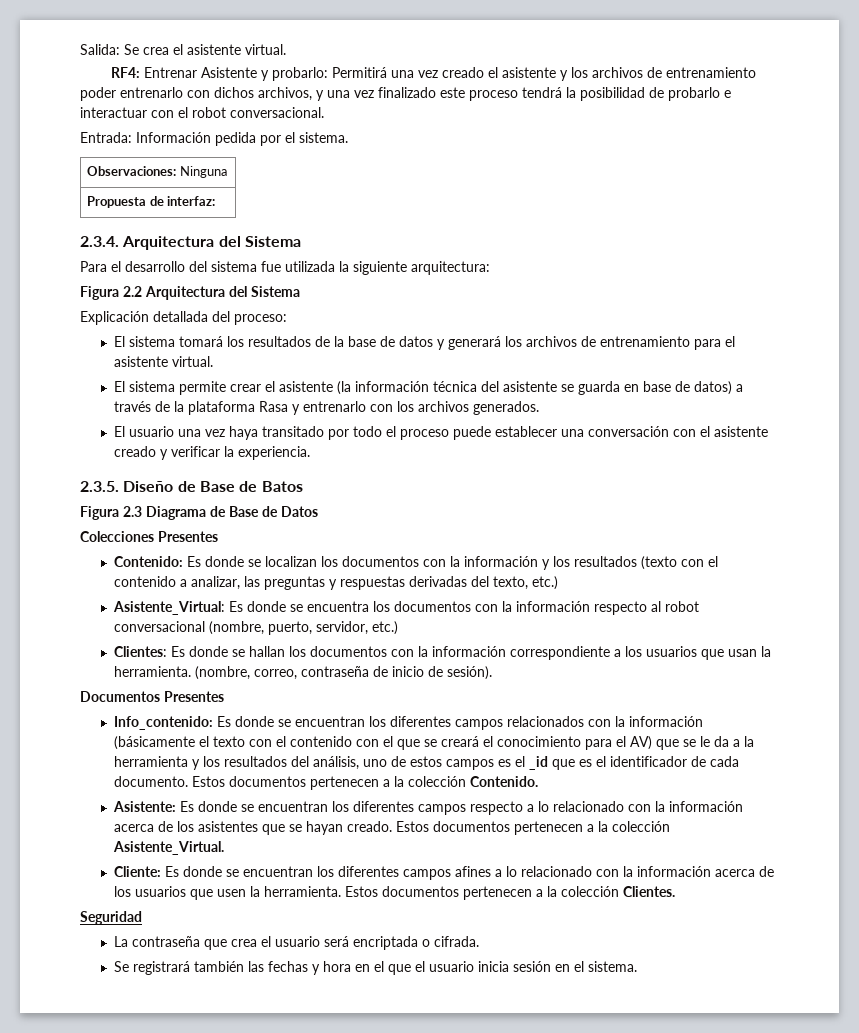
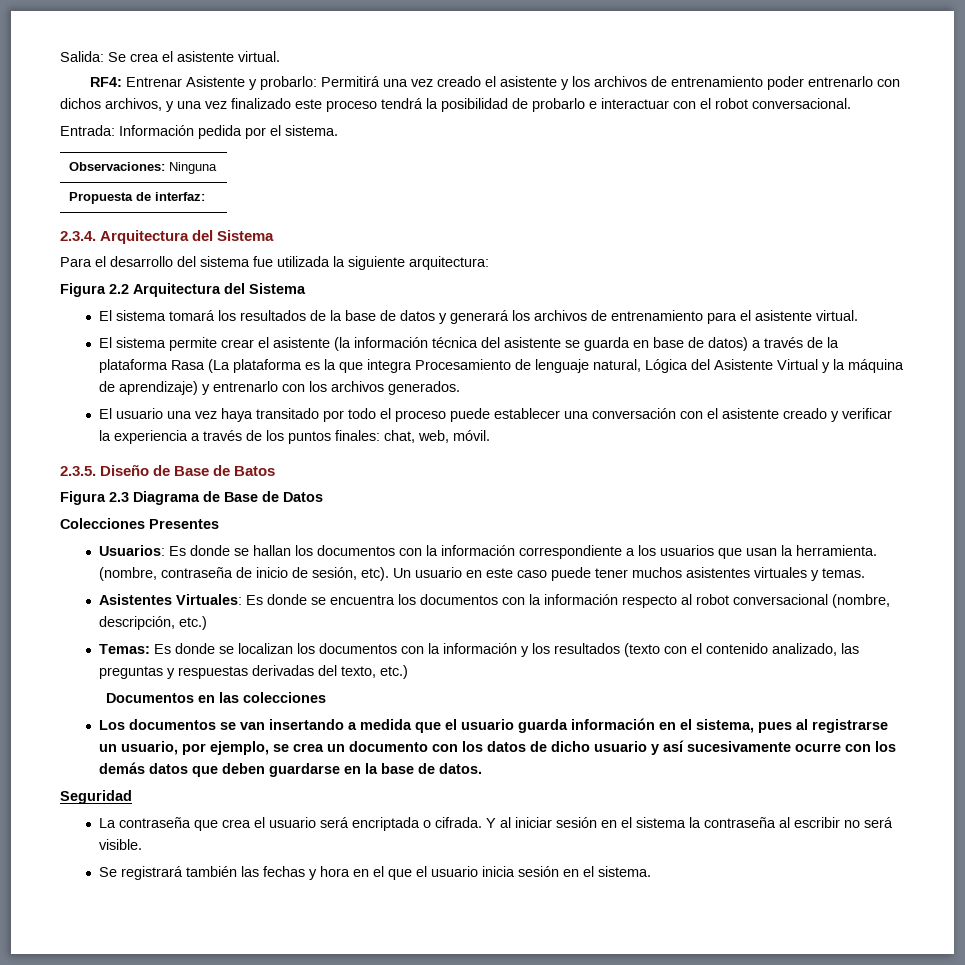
- Explicación detallada del proceso:
- El sistema permite crear el asistente (la información técnica del asistente se guarda en base de datos) a través de la plataforma Rasa y entrenarlo con los archivos generados.
+ El sistema permite crear el asistente (la información técnica del asistente se guarda en base de datos) a través de la plataforma Rasa (La plataforma es la que integra Procesamiento de lenguaje natural, Lógica del Asistente Virtual y la máquina de aprendizaje) y entrenarlo con los archivos generados.
- El usuario una vez haya transitado por todo el proceso puede establecer una conversación con el asistente creado y verificar la experiencia.
+ El usuario una vez haya transitado por todo el proceso puede establecer una conversación con el asistente creado y verificar la experiencia a través de los puntos finales: chat, web, móvil.
- Contenido: Es donde se localizan los documentos con la información y los resultados (texto con el contenido a analizar, las preguntas y respuestas derivadas del texto, etc.)
- Asistente_Virtual: Es donde se encuentra los documentos con la información respecto al robot conversacional (nombre, puerto, servidor, etc.)
- Clientes: Es donde se hallan los documentos con la información correspondiente a los usuarios que usan la herramienta.
+ Usuarios: Es donde se hallan los documentos con la información correspondiente a los usuarios que usan la herramienta.
- (nombre, correo, contraseña de inicio de sesión).
- Documentos Presentes
- Info_contenido: Es donde se encuentran los diferentes campos relacionados con la información (básicamente el texto con el contenido con el que se creará el conocimiento para el AV) que se le da a la herramienta y los resultados del análisis, uno de estos campos es el _id que es el identificador de cada documento. Estos documentos pertenecen a la colección Contenido.
- Asistente: Es donde se encuentran los diferentes campos respecto a lo relacionado con la información acerca de los asistentes que se hayan creado. Estos documentos pertenecen a la colección Asistente_Virtual.
- Cliente: Es donde se encuentran los diferentes campos afines a lo relacionado con la información acerca de los usuarios que usen la herramienta. Estos documentos pertenecen a la colección Clientes.
+ (nombre, contraseña de inicio de sesión, etc). Un usuario en este caso puede tener muchos asistentes virtuales y temas.
+ Asistentes Virtuales: Es donde se encuentra los documentos con la información respecto al robot conversacional (nombre, descripción, etc.)
+ Temas: Es donde se localizan los documentos con la información y los resultados (texto con el contenido analizado, las preguntas y respuestas derivadas del texto, etc.)
+ Documentos en las colecciones
+ Los documentos se van insertando a medida que el usuario guarda información en el sistema, pues al registrarse un usuario, por ejemplo, se crea un documento con los datos de dicho usuario y así sucesivamente ocurre con los demás datos que deben guardarse en la base de datos.
+ Y al iniciar sesión en el sistema la contraseña al escribir no será visible.

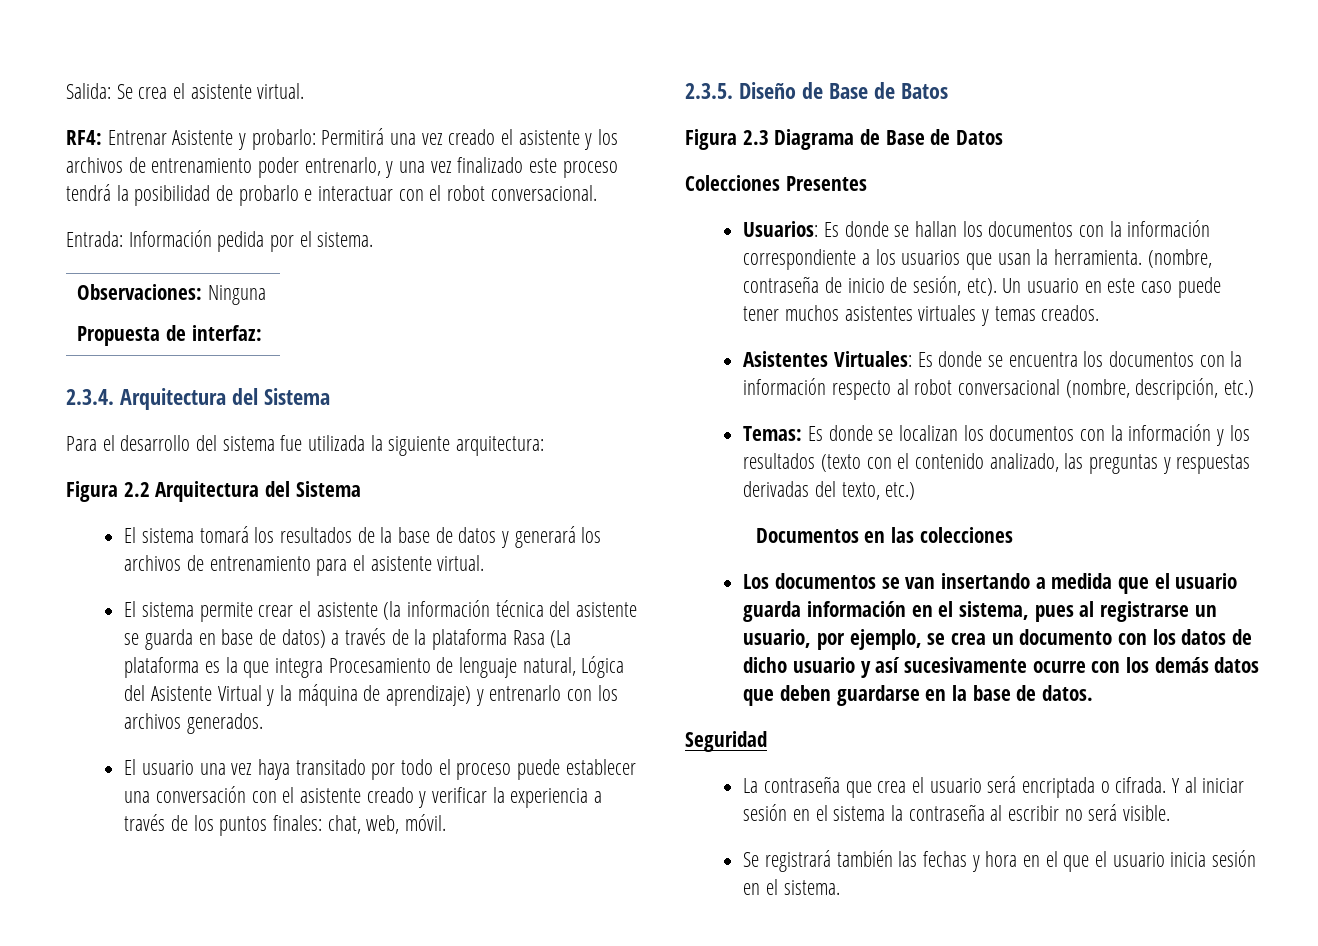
- RF4: Entrenar Asistente y probarlo: Permitirá una vez creado el asistente y los archivos de entrenamiento poder entrenarlo con dichos archivos, y una vez finalizado este proceso tendrá la posibilidad de probarlo e interactuar con el robot conversacional.
+ RF4: Entrenar Asistente y probarlo: Permitirá una vez creado el asistente y los archivos de entrenamiento poder entrenarlo, y una vez finalizado este proceso tendrá la posibilidad de probarlo e interactuar con el robot conversacional.
- Un usuario en este caso puede tener muchos asistentes virtuales y temas.
+ Un usuario en este caso puede tener muchos asistentes virtuales y temas creados.

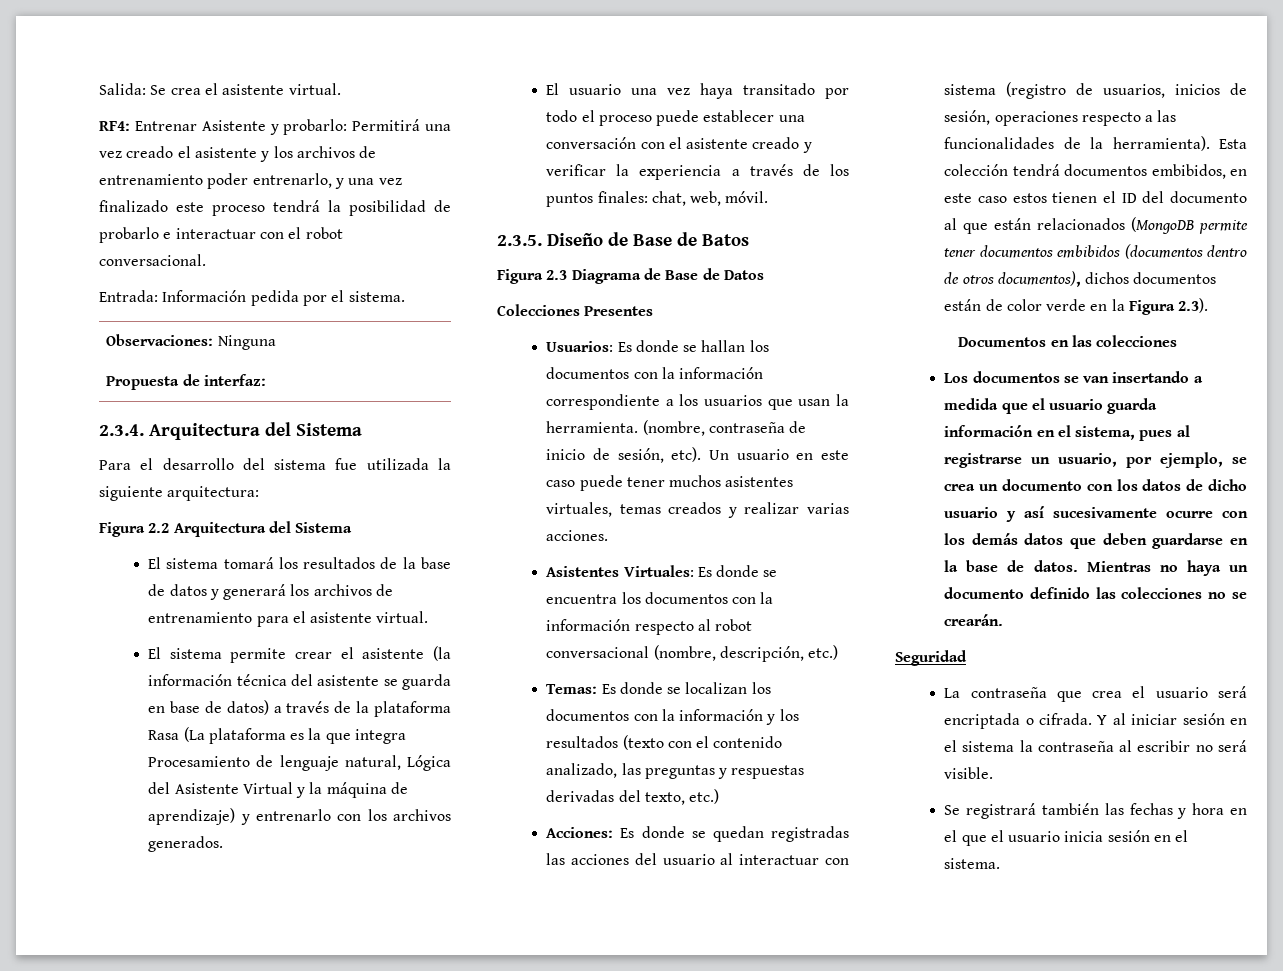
- Un usuario en este caso puede tener muchos asistentes virtuales y temas creados.
+ Un usuario en este caso puede tener muchos asistentes virtuales, temas creados y realizar varias acciones.
+ Acciones: Es donde se quedan registradas las acciones del usuario al interactuar con sistema (registro de usuarios, inicios de sesión, operaciones respecto a las funcionalidades de la herramienta). Esta colección tendrá documentos embibidos, en este caso estos tienen el ID del documento al que están relacionados (MongoDB permite tener documentos embibidos (documentos dentro de otros documentos), dichos documentos están de color verde en la Figura 2.3).
+ Mientras no haya un documento definido las colecciones no se crearán.

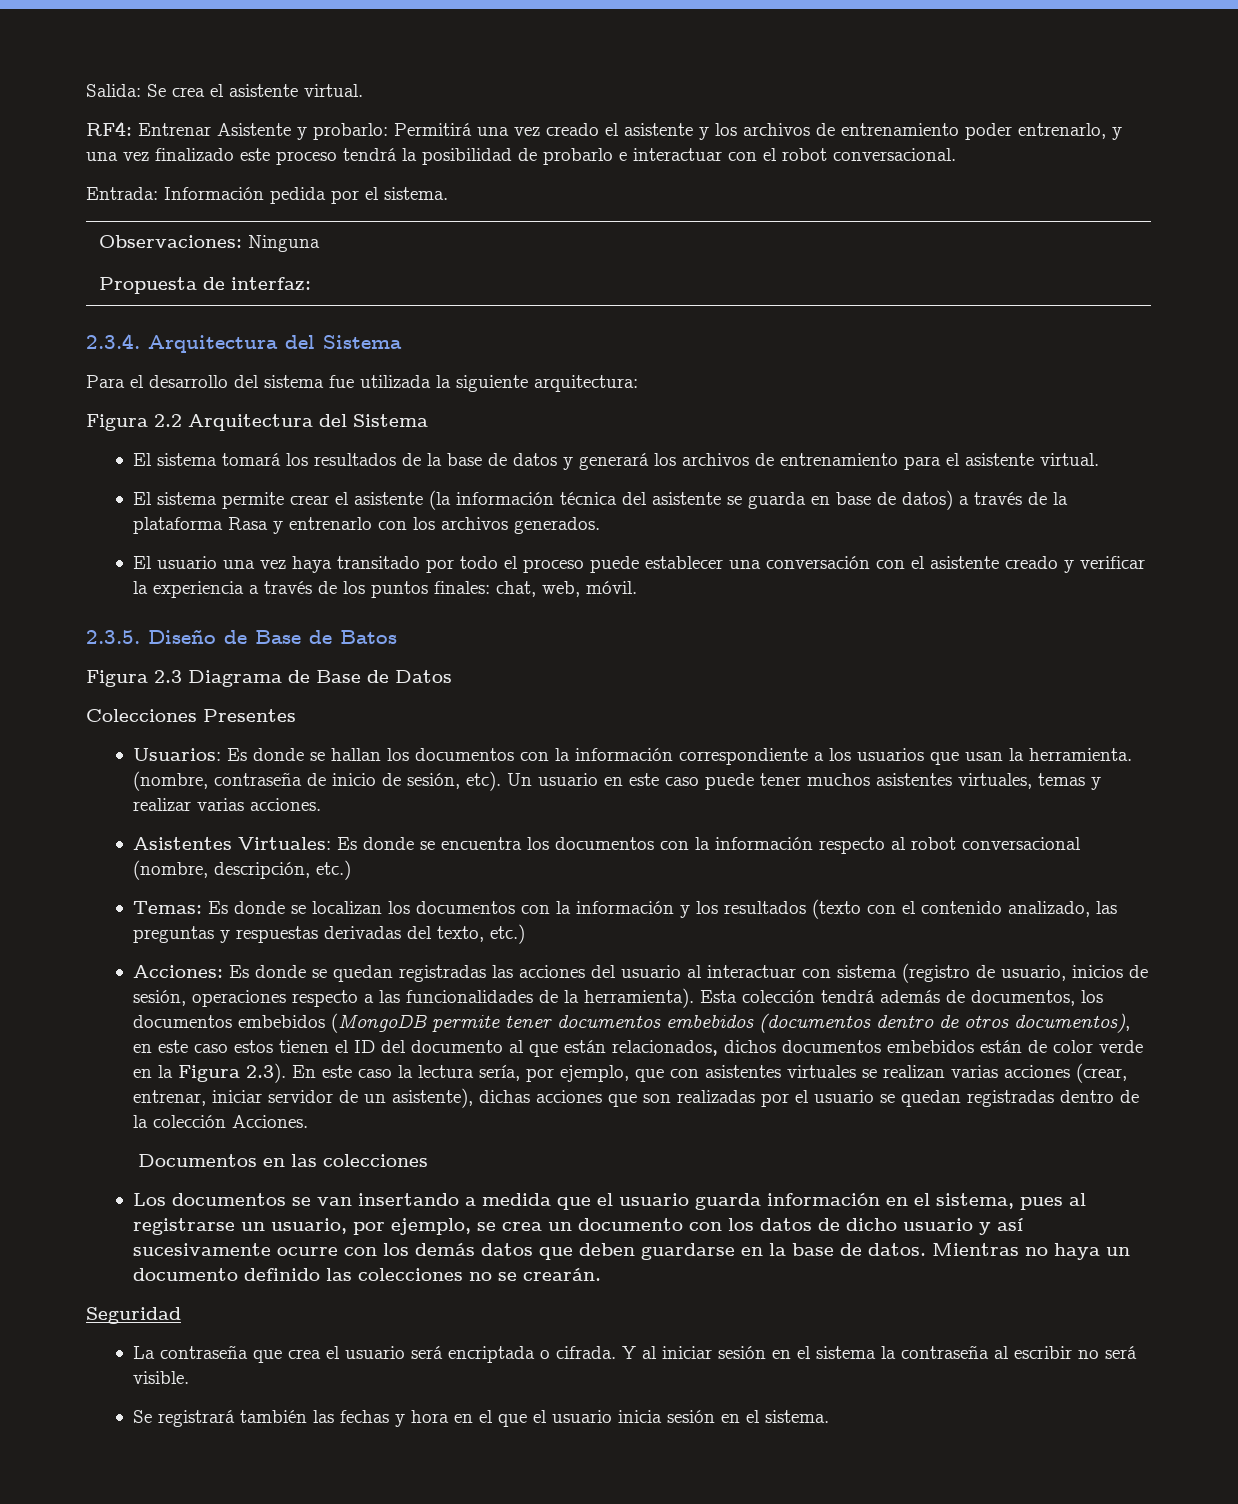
- El sistema permite crear el asistente (la información técnica del asistente se guarda en base de datos) a través de la plataforma Rasa (La plataforma es la que integra Procesamiento de lenguaje natural, Lógica del Asistente Virtual y la máquina de aprendizaje) y entrenarlo con los archivos generados.
+ El sistema permite crear el asistente (la información técnica del asistente se guarda en base de datos) a través de la plataforma Rasa y entrenarlo con los archivos generados.
- Un usuario en este caso puede tener muchos asistentes virtuales, temas creados y realizar varias acciones.
+ Un usuario en este caso puede tener muchos asistentes virtuales, temas y realizar varias acciones.
- Acciones: Es donde se quedan registradas las acciones del usuario al interactuar con sistema (registro de usuarios, inicios de sesión, operaciones respecto a las funcionalidades de la herramienta).
+ Acciones: Es donde se quedan registradas las acciones del usuario al interactuar con sistema (registro de usuario, inicios de sesión, operaciones respecto a las funcionalidades de la herramienta).
- Esta colección tendrá documentos embibidos, en este caso estos tienen el ID del documento al que están relacionados (MongoDB permite tener documentos embibidos (documentos dentro de otros documentos), dichos documentos están de color verde en la Figura 2.3).
+ Esta colección tendrá además de documentos, los documentos embebidos (MongoDB permite tener documentos embebidos (documentos dentro de otros documentos), en este caso estos tienen el ID del documento al que están relacionados, dichos documentos embebidos están de color verde en la Figura 2.3). En este caso la lectura sería, por ejemplo, que con asistentes virtuales se realizan varias acciones (crear, entrenar, iniciar servidor de un asistente), dichas acciones que son realizadas por el usuario se quedan registradas dentro de la colección Acciones.

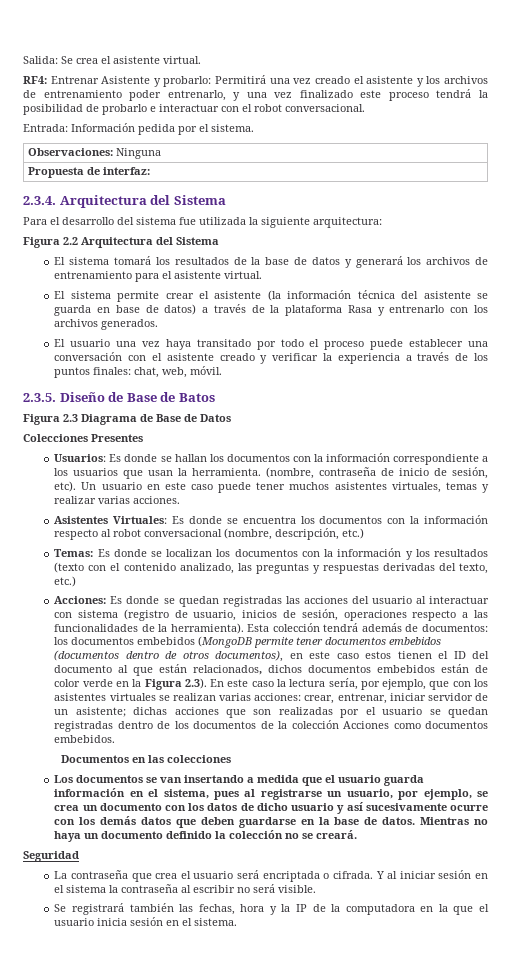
- Esta colección tendrá además de documentos, los documentos embebidos (MongoDB permite tener documentos embebidos (documentos dentro de otros documentos), en este caso estos tienen el ID del documento al que están relacionados, dichos documentos embebidos están de color verde en la Figura 2.3). En este caso la lectura sería, por ejemplo, que con asistentes virtuales se realizan varias acciones (crear, entrenar, iniciar servidor de un asistente), dichas acciones que son realizadas por el usuario se quedan registradas dentro de la colección Acciones.
+ Esta colección tendrá además de documentos: los documentos embebidos (MongoDB permite tener documentos embebidos (documentos dentro de otros documentos), en este caso estos tienen el ID del documento al que están relacionados, dichos documentos embebidos están de color verde en la Figura 2.3). En este caso la lectura sería, por ejemplo, que con los asistentes virtuales se realizan varias acciones: crear, entrenar, iniciar servidor de un asistente; dichas acciones que son realizadas por el usuario se quedan registradas dentro de los documentos de la colección Acciones como documentos embebidos.
- Mientras no haya un documento definido las colecciones no se crearán.
+ Mientras no haya un documento definido la colección no se creará.
- Se registrará también las fechas y hora en el que el usuario inicia sesión en el sistema.
+ Se registrará también las fechas, hora y la IP de la computadora en la que el usuario inicia sesión en el sistema.

